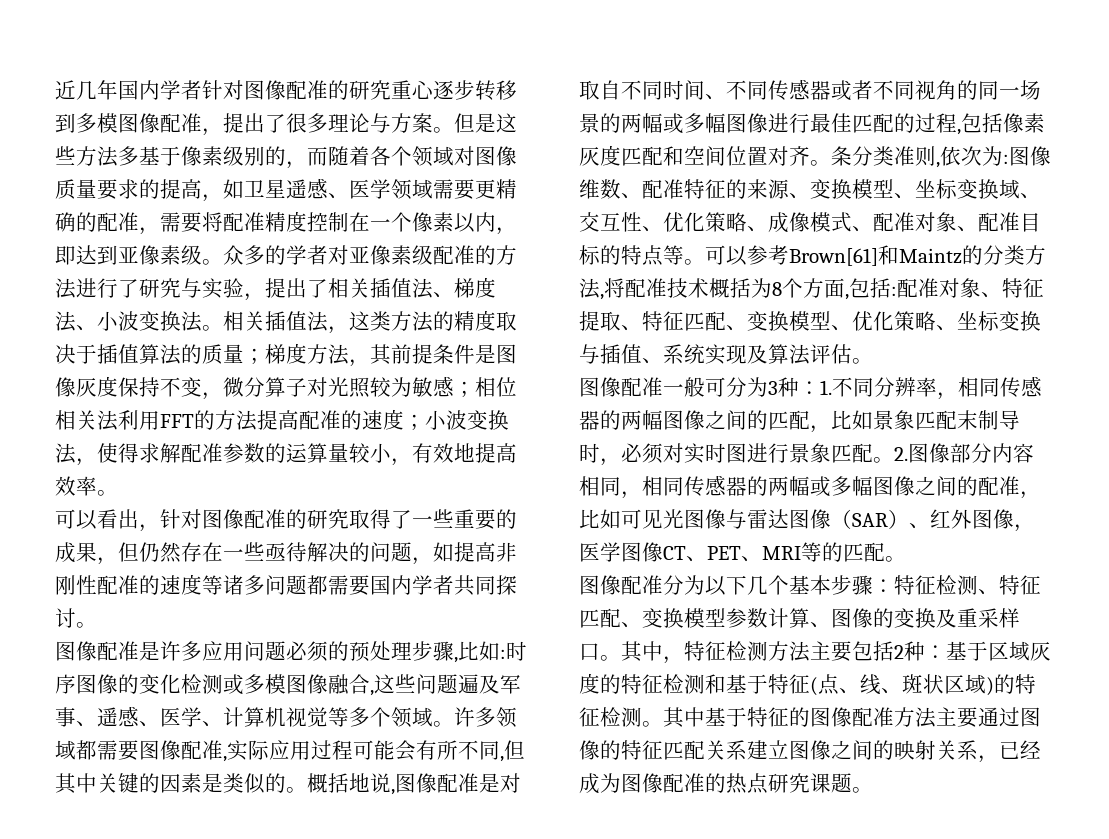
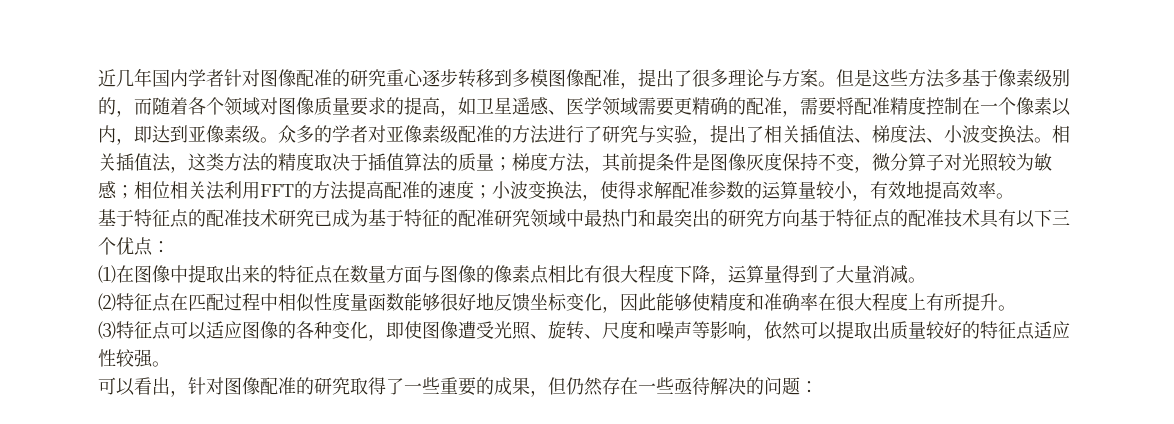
+ 基于特征点的配准技术研究已成为基于特征的配准研究领域中最热门和最突出的研究方向基于特征点的配准技术具有以下三个优点：
+ ⑴在图像中提取出来的特征点在数量方面与图像的像素点相比有很大程度下降，运算量得到了大量消减。
+ ⑵特征点在匹配过程中相似性度量函数能够很好地反馈坐标变化，因此能够使精度和准确率在很大程度上有所提升。
+ ⑶特征点可以适应图像的各种变化，即使图像遭受光照、旋转、尺度和噪声等影响，依然可以提取出质量较好的特征点适应性较强。
- 可以看出，针对图像配准的研究取得了一些重要的成果，但仍然存在一些亟待解决的问题，如提高非刚性配准的速度等诸多问题都需要国内学者共同探讨。
- 图像配准是许多应用问题必须的预处理步骤,比如:时序图像的变化检测或多模图像融合,这些问题遍及军事、遥感、医学、计算机视觉等多个领域。许多领域都需要图像配准,实际应用过程可能会有所不同,但其中关键的因素是类似的。概括地说,图像配准是对取自不同时间、不同传感器或者不同视角的同一场景的两幅或多幅图像进行最佳匹配的过程,包括像素灰度匹配和空间位置对齐。条分类准则,依次为:图像维数、配准特征的来源、变换模型、坐标变换域、交互性、优化策略、成像模式、配准对象、配准目标的特点等。可以参考Brown[61]和Maintz的分类方法,将配准技术概括为8个方面,包括:配准对象、特征提取、特征匹配、变换模型、优化策略、坐标变换与插值、系统实现及算法评估。
- 图像配准一般可分为3种：1.不同分辨率，相同传感器的两幅图像之间的匹配，比如景象匹配末制导时，必须对实时图进行景象匹配。2.图像部分内容相同，相同传感器的两幅或多幅图像之间的配准，比如可见光图像与雷达图像（SAR）、红外图像，医学图像CT、PET、MRI等的匹配。
- 图像配准分为以下几个基本步骤：特征检测、特征匹配、变换模型参数计算、图像的变换及重采样口。其中，特征检测方法主要包括2种：基于区域灰度的特征检测和基于特征(点、线、斑状区域)的特征检测。其中基于特征的图像配准方法主要通过图像的特征匹配关系建立图像之间的映射关系，已经成为图像配准的热点研究课题。
+ 可以看出，针对图像配准的研究取得了一些重要的成果，但仍然存在一些亟待解决的问题：

